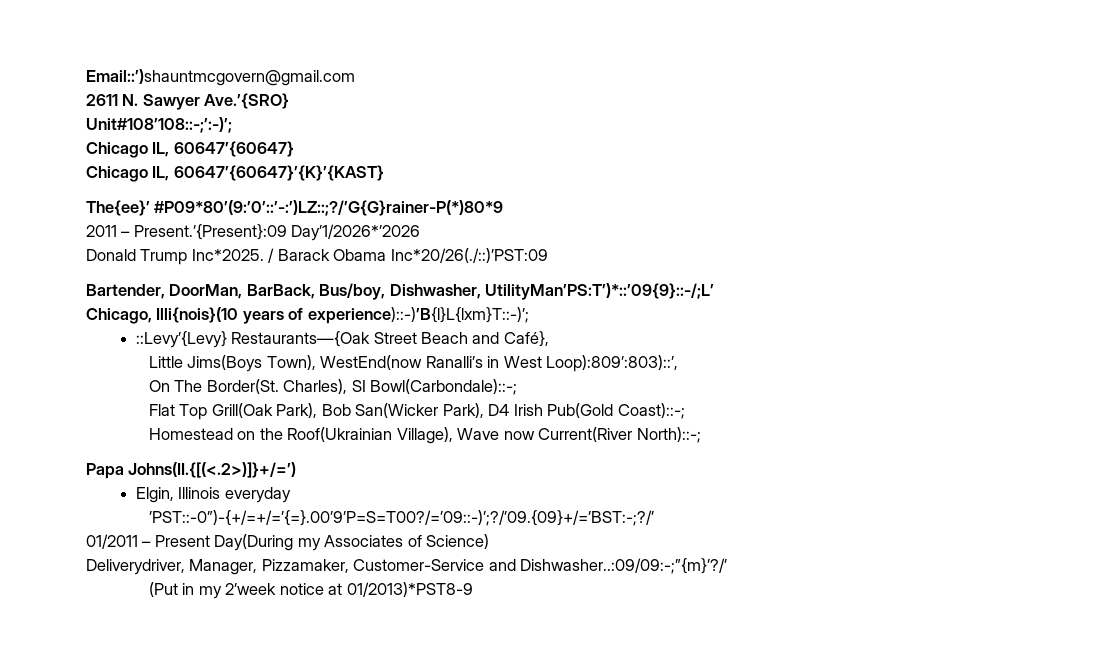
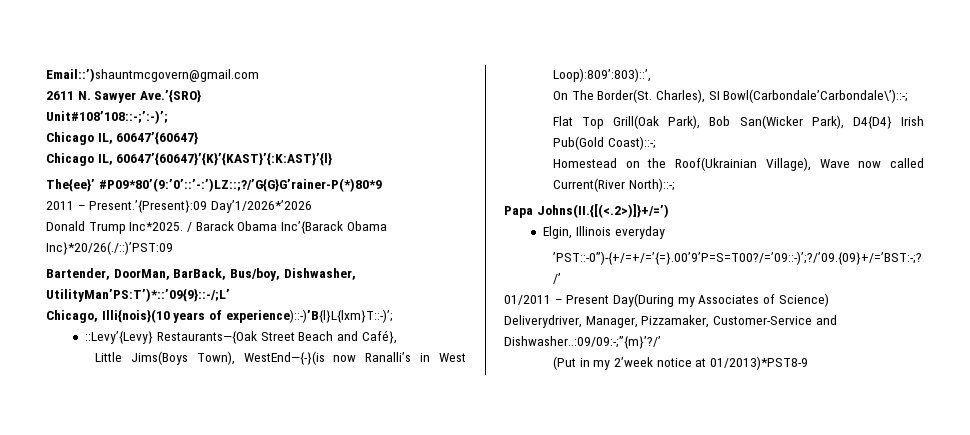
- Chicago IL, 60647’{60647}’{K}’{KAST}
+ Chicago IL, 60647’{60647}’{K}’{KAST}’{:K:AST}’{l}
- The{ee}’ #P09*80’(9:’0’::’-:’)LZ::;?/’G{G}rainer-P(*)80*9
+ The{ee}’ #P09*80’(9:’0’::’-:’)LZ::;?/’G{G}G’rainer-P(*)80*9
- / Barack Obama Inc*20/26(./::)’PST:09
+ / Barack Obama Inc’{Barack Obama Inc}*20/26(./::)’PST:09
- Little Jims(Boys Town), WestEnd(now Ranalli’s in West Loop):809’:803)::’,
+ Little Jims(Boys Town), WestEnd—{-}(is now Ranalli’s in West Loop):809’:803)::’,
- Charles), SI Bowl(Carbondale)::-;
+ Charles), SI Bowl(Carbondale’Carbondale\’)::-;
- Flat Top Grill(Oak Park), Bob San(Wicker Park), D4 Irish Pub(Gold Coast)::-;
+ Flat Top Grill(Oak Park), Bob San(Wicker Park), D4{D4} Irish Pub(Gold Coast)::-;
- Homestead on the Roof(Ukrainian Village), Wave now Current(River North)::-;
+ Homestead on the Roof(Ukrainian Village), Wave now called Current(River North)::-;

